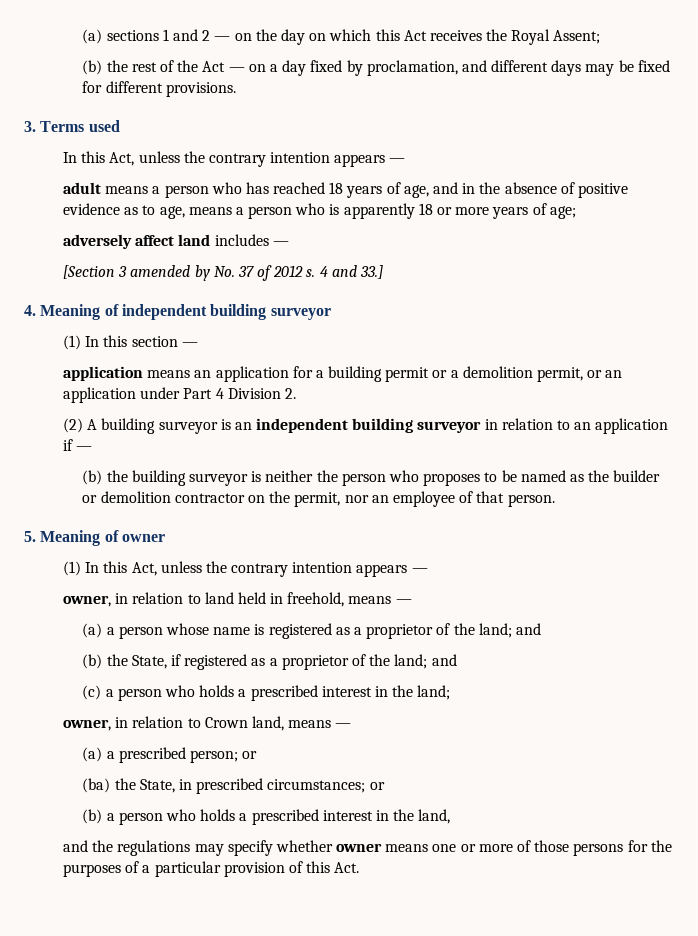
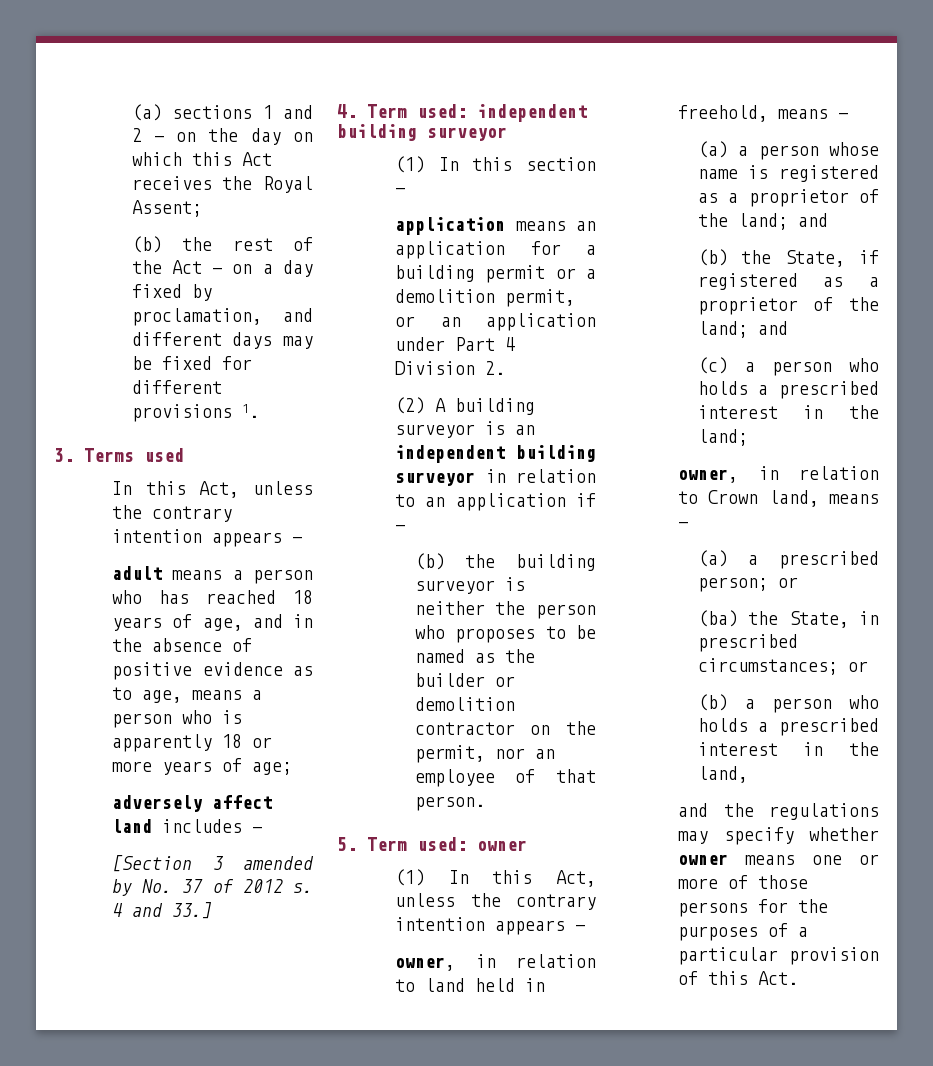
- (b) the rest of the Act — on a day fixed by proclamation, and different days may be fixed for different provisions.
+ (b) the rest of the Act — on a day fixed by proclamation, and different days may be fixed for different provisions 1.
- 4. Meaning of independent building surveyor
+ 4. Term used: independent building surveyor
- 5. Meaning of owner
+ 5. Term used: owner

